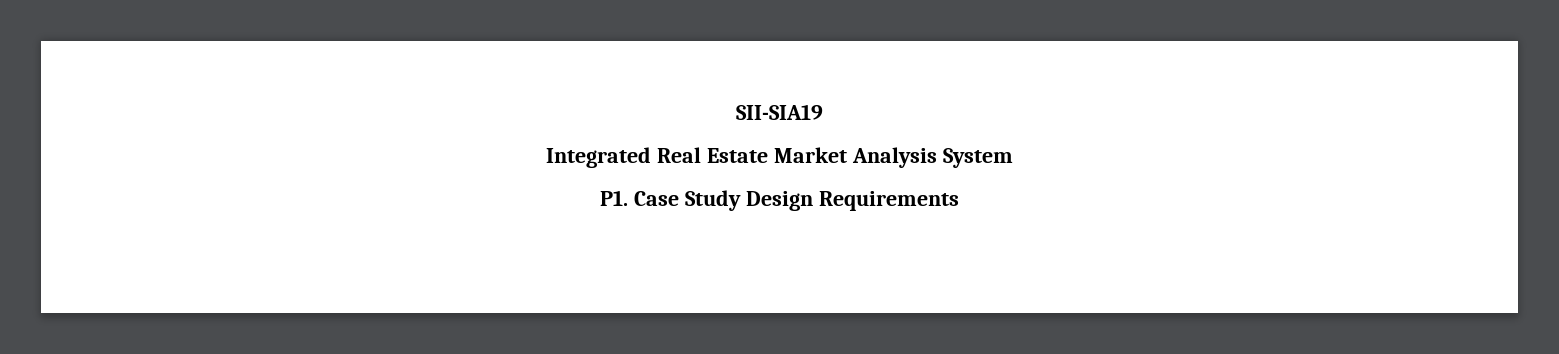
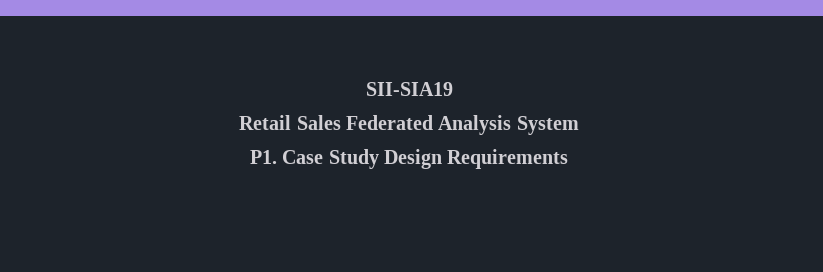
- Integrated Real Estate Market Analysis System
+ Retail Sales Federated Analysis System

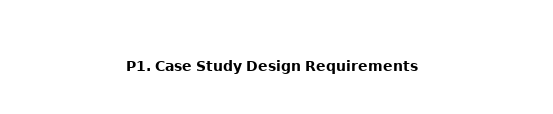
- SII-SIA19
- Retail Sales Federated Analysis System

